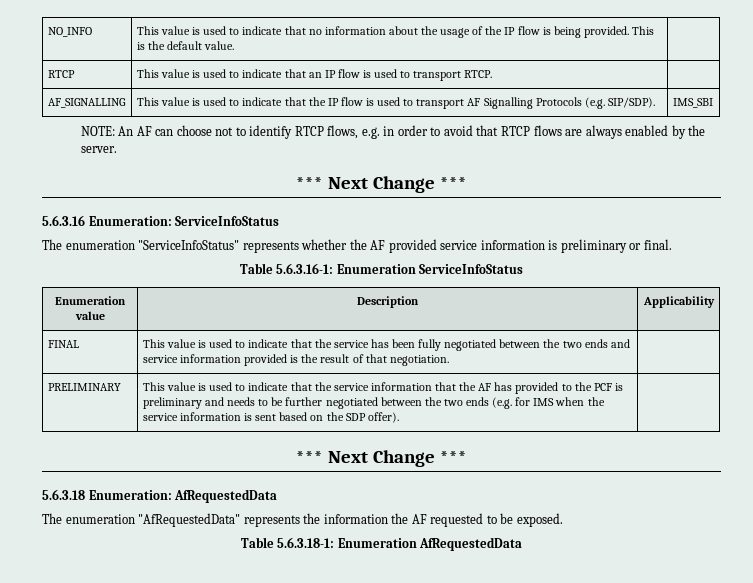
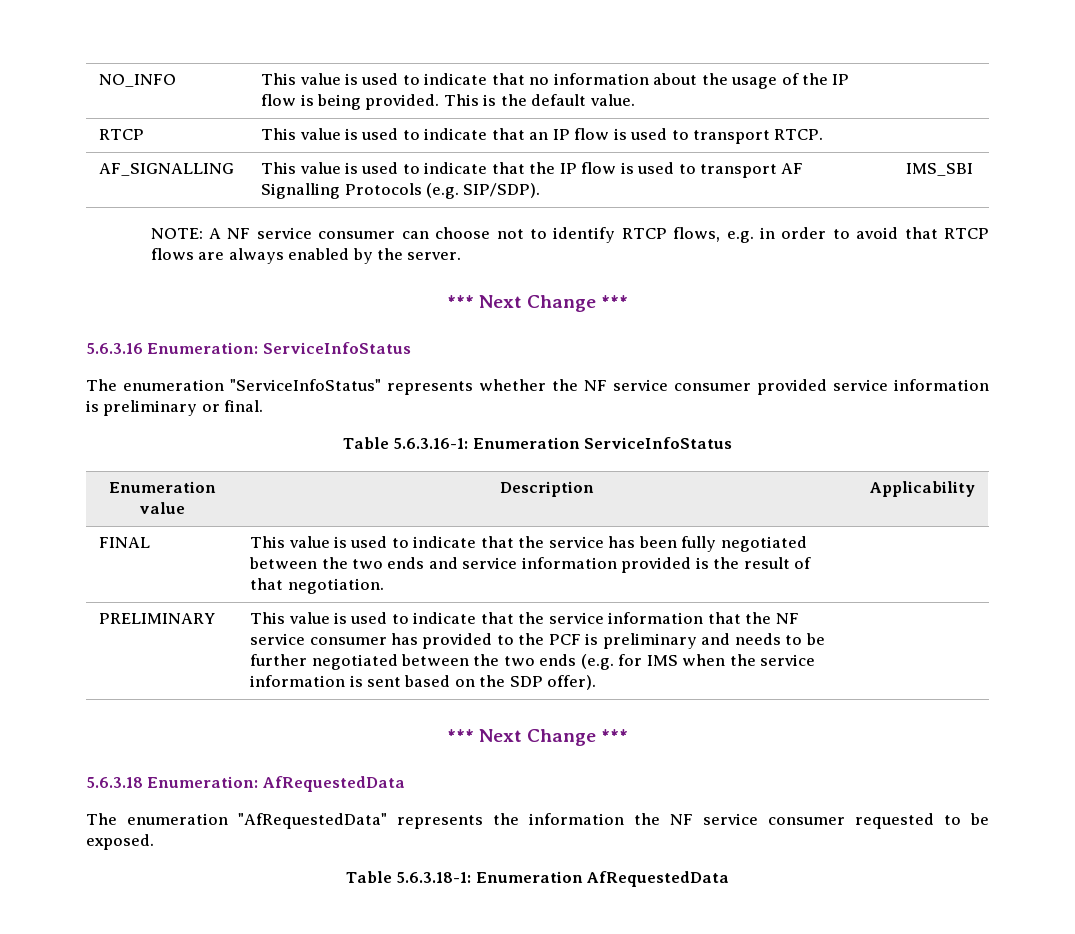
- NOTE: An AF can choose not to identify RTCP flows, e.g. in order to avoid that RTCP flows are always enabled by the server.
+ NOTE: A NF service consumer can choose not to identify RTCP flows, e.g. in order to avoid that RTCP flows are always enabled by the server.
- The enumeration "ServiceInfoStatus" represents whether the AF provided service information is preliminary or final.
+ The enumeration "ServiceInfoStatus" represents whether the NF service consumer provided service information is preliminary or final.
- This value is used to indicate that the service information that the AF has provided to the PCF is preliminary and needs to be further negotiated between the two ends (e.g. for IMS when the service information is sent based on the SDP offer).
+ This value is used to indicate that the service information that the NF service consumer has provided to the PCF is preliminary and needs to be further negotiated between the two ends (e.g. for IMS when the service information is sent based on the SDP offer).
- The enumeration "AfRequestedData" represents the information the AF requested to be exposed.
+ The enumeration "AfRequestedData" represents the information the NF service consumer requested to be exposed.

